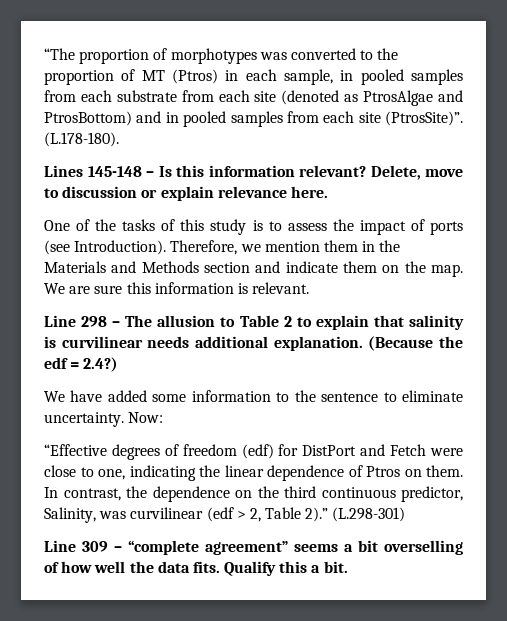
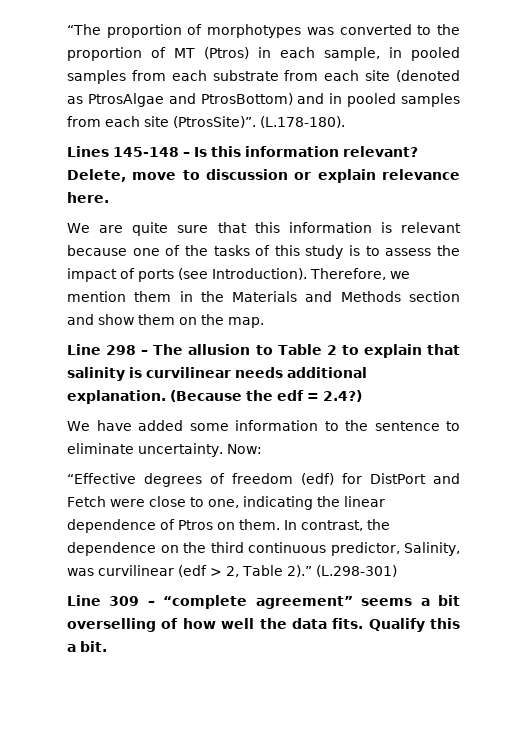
- One of the tasks of this study is to assess the impact of ports (see Introduction).
+ We are quite sure that this information is relevant because one of the tasks of this study is to assess the impact of ports (see Introduction).
- Therefore, we mention them in the Materials and Methods section and indicate them on the map. We are sure this information is relevant.
+ Therefore, we mention them in the Materials and Methods section and show them on the map.

